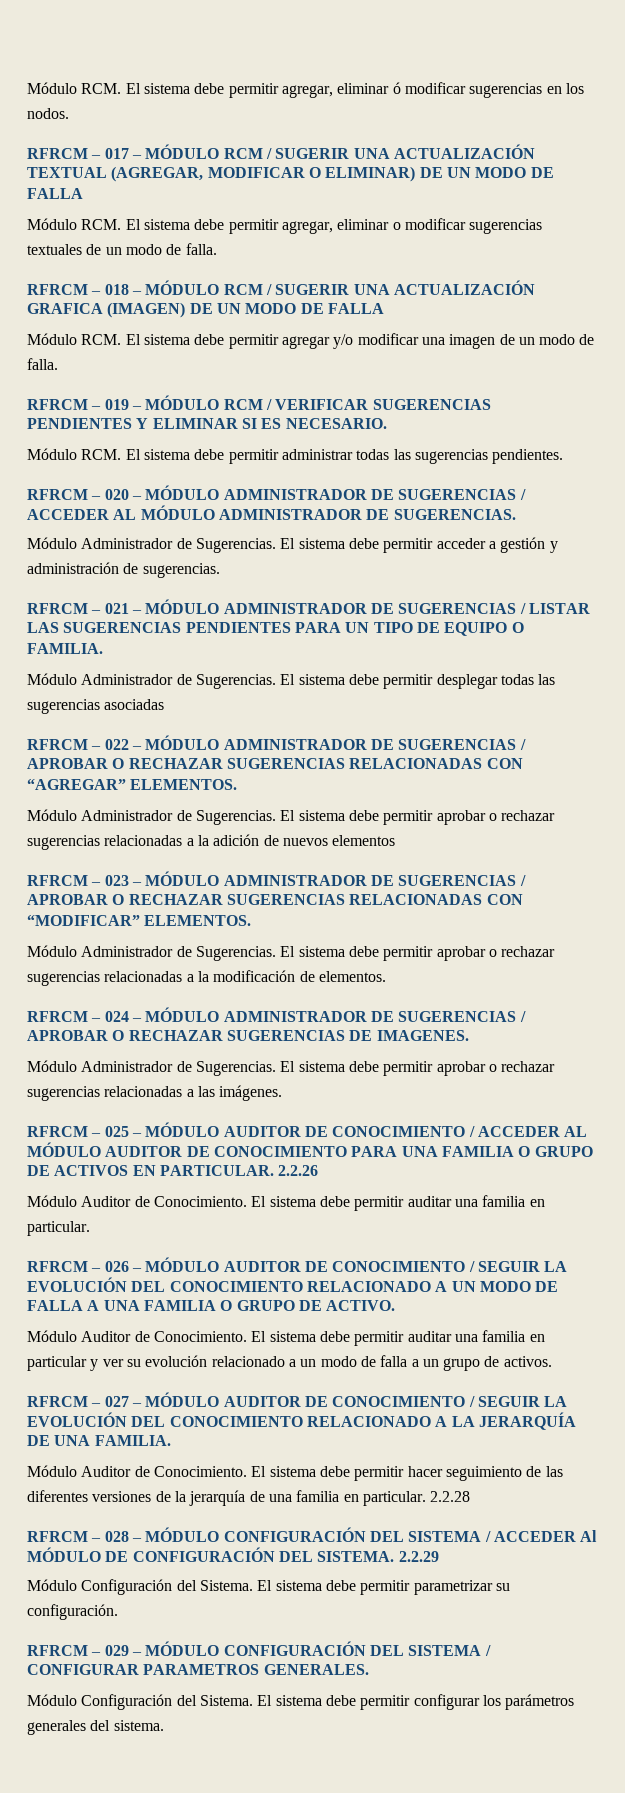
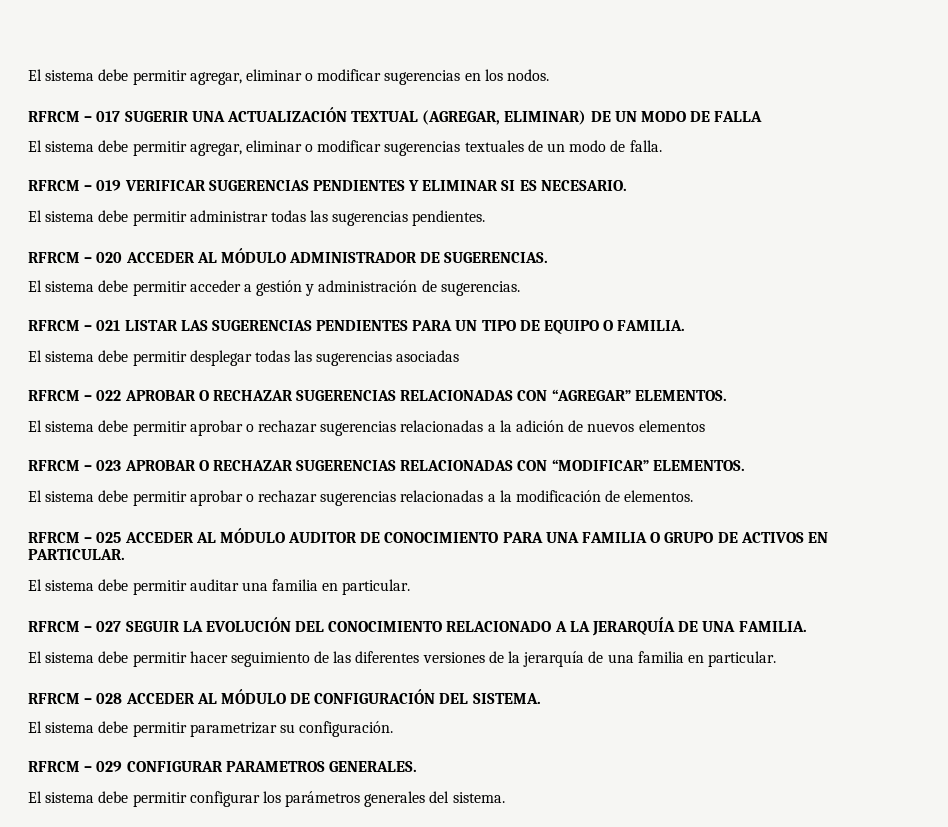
- Módulo RCM. El sistema debe permitir agregar, eliminar ó modificar sugerencias en los nodos.
+ El sistema debe permitir agregar, eliminar o modificar sugerencias en los nodos.
- RFRCM – 017 – MÓDULO RCM / SUGERIR UNA ACTUALIZACIÓN TEXTUAL (AGREGAR, MODIFICAR O ELIMINAR) DE UN MODO DE FALLA
+ RFRCM – 017 SUGERIR UNA ACTUALIZACIÓN TEXTUAL (AGREGAR, ELIMINAR) DE UN MODO DE FALLA
- Módulo RCM. El sistema debe permitir agregar, eliminar o modificar sugerencias textuales de un modo de falla.
+ El sistema debe permitir agregar, eliminar o modificar sugerencias textuales de un modo de falla.
- RFRCM – 018 – MÓDULO RCM / SUGERIR UNA ACTUALIZACIÓN GRAFICA (IMAGEN) DE UN MODO DE FALLA
- Módulo RCM. El sistema debe permitir agregar y/o modificar una imagen de un modo de falla.
- RFRCM – 019 – MÓDULO RCM / VERIFICAR SUGERENCIAS PENDIENTES Y ELIMINAR SI ES NECESARIO.
+ RFRCM – 019 VERIFICAR SUGERENCIAS PENDIENTES Y ELIMINAR SI ES NECESARIO.
- Módulo RCM. El sistema debe permitir administrar todas las sugerencias pendientes.
+ El sistema debe permitir administrar todas las sugerencias pendientes.
- RFRCM – 020 – MÓDULO ADMINISTRADOR DE SUGERENCIAS / ACCEDER AL MÓDULO ADMINISTRADOR DE SUGERENCIAS.
- Módulo Administrador de Sugerencias. El sistema debe permitir acceder a gestión y administración de sugerencias.
+ RFRCM – 020 ACCEDER AL MÓDULO ADMINISTRADOR DE SUGERENCIAS.
+ El sistema debe permitir acceder a gestión y administración de sugerencias.
- RFRCM – 021 – MÓDULO ADMINISTRADOR DE SUGERENCIAS / LISTAR LAS SUGERENCIAS PENDIENTES PARA UN TIPO DE EQUIPO O FAMILIA.
- Módulo Administrador de Sugerencias. El sistema debe permitir desplegar todas las sugerencias asociadas
+ RFRCM – 021 LISTAR LAS SUGERENCIAS PENDIENTES PARA UN TIPO DE EQUIPO O FAMILIA.
+ El sistema debe permitir desplegar todas las sugerencias asociadas
- RFRCM – 022 – MÓDULO ADMINISTRADOR DE SUGERENCIAS / APROBAR O RECHAZAR SUGERENCIAS RELACIONADAS CON “AGREGAR” ELEMENTOS.
- Módulo Administrador de Sugerencias. El sistema debe permitir aprobar o rechazar sugerencias relacionadas a la adición de nuevos elementos
+ RFRCM – 022 APROBAR O RECHAZAR SUGERENCIAS RELACIONADAS CON “AGREGAR” ELEMENTOS.
+ El sistema debe permitir aprobar o rechazar sugerencias relacionadas a la adición de nuevos elementos
- RFRCM – 023 – MÓDULO ADMINISTRADOR DE SUGERENCIAS / APROBAR O RECHAZAR SUGERENCIAS RELACIONADAS CON “MODIFICAR” ELEMENTOS.
- Módulo Administrador de Sugerencias. El sistema debe permitir aprobar o rechazar sugerencias relacionadas a la modificación de elementos.
+ RFRCM – 023 APROBAR O RECHAZAR SUGERENCIAS RELACIONADAS CON “MODIFICAR” ELEMENTOS.
+ El sistema debe permitir aprobar o rechazar sugerencias relacionadas a la modificación de elementos.
- RFRCM – 024 – MÓDULO ADMINISTRADOR DE SUGERENCIAS / APROBAR O RECHAZAR SUGERENCIAS DE IMAGENES.
- Módulo Administrador de Sugerencias. El sistema debe permitir aprobar o rechazar sugerencias relacionadas a las imágenes.
- RFRCM – 025 – MÓDULO AUDITOR DE CONOCIMIENTO / ACCEDER AL MÓDULO AUDITOR DE CONOCIMIENTO PARA UNA FAMILIA O GRUPO DE ACTIVOS EN PARTICULAR. 2.2.26
- Módulo Auditor de Conocimiento. El sistema debe permitir auditar una familia en particular.
+ RFRCM – 025 ACCEDER AL MÓDULO AUDITOR DE CONOCIMIENTO PARA UNA FAMILIA O GRUPO DE ACTIVOS EN PARTICULAR.
+ El sistema debe permitir auditar una familia en particular.
- RFRCM – 026 – MÓDULO AUDITOR DE CONOCIMIENTO / SEGUIR LA EVOLUCIÓN DEL CONOCIMIENTO RELACIONADO A UN MODO DE FALLA A UNA FAMILIA O GRUPO DE ACTIVO.
- Módulo Auditor de Conocimiento. El sistema debe permitir auditar una familia en particular y ver su evolución relacionado a un modo de falla a un grupo de activos.
- RFRCM – 027 – MÓDULO AUDITOR DE CONOCIMIENTO / SEGUIR LA EVOLUCIÓN DEL CONOCIMIENTO RELACIONADO A LA JERARQUÍA DE UNA FAMILIA.
- Módulo Auditor de Conocimiento. El sistema debe permitir hacer seguimiento de las diferentes versiones de la jerarquía de una familia en particular. 2.2.28
+ RFRCM – 027 SEGUIR LA EVOLUCIÓN DEL CONOCIMIENTO RELACIONADO A LA JERARQUÍA DE UNA FAMILIA.
+ El sistema debe permitir hacer seguimiento de las diferentes versiones de la jerarquía de una familia en particular.
- RFRCM – 028 – MÓDULO CONFIGURACIÓN DEL SISTEMA / ACCEDER Al MÓDULO DE CONFIGURACIÓN DEL SISTEMA. 2.2.29
- Módulo Configuración del Sistema. El sistema debe permitir parametrizar su configuración.
+ RFRCM – 028 ACCEDER AL MÓDULO DE CONFIGURACIÓN DEL SISTEMA.
+ El sistema debe permitir parametrizar su configuración.
- RFRCM – 029 – MÓDULO CONFIGURACIÓN DEL SISTEMA / CONFIGURAR PARAMETROS GENERALES.
- Módulo Configuración del Sistema. El sistema debe permitir configurar los parámetros generales del sistema.
+ RFRCM – 029 CONFIGURAR PARAMETROS GENERALES.
+ El sistema debe permitir configurar los parámetros generales del sistema.

